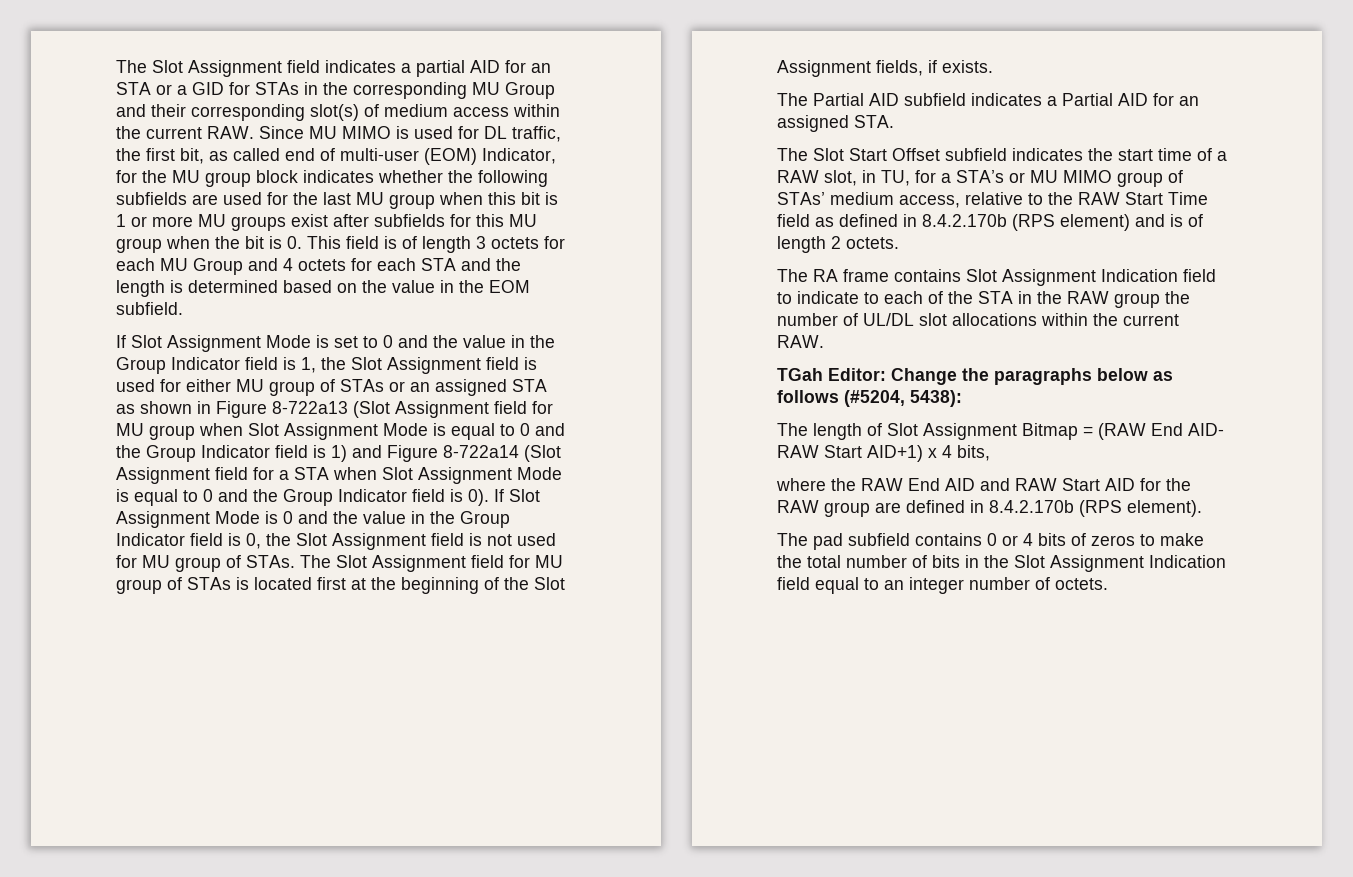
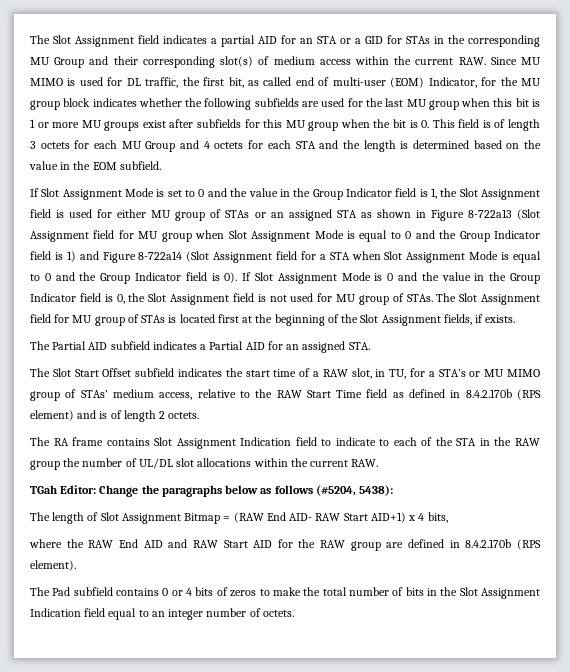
- The pad subfield contains 0 or 4 bits of zeros to make the total number of bits in the Slot Assignment Indication field equal to an integer number of octets.
+ The Pad subfield contains 0 or 4 bits of zeros to make the total number of bits in the Slot Assignment Indication field equal to an integer number of octets.

